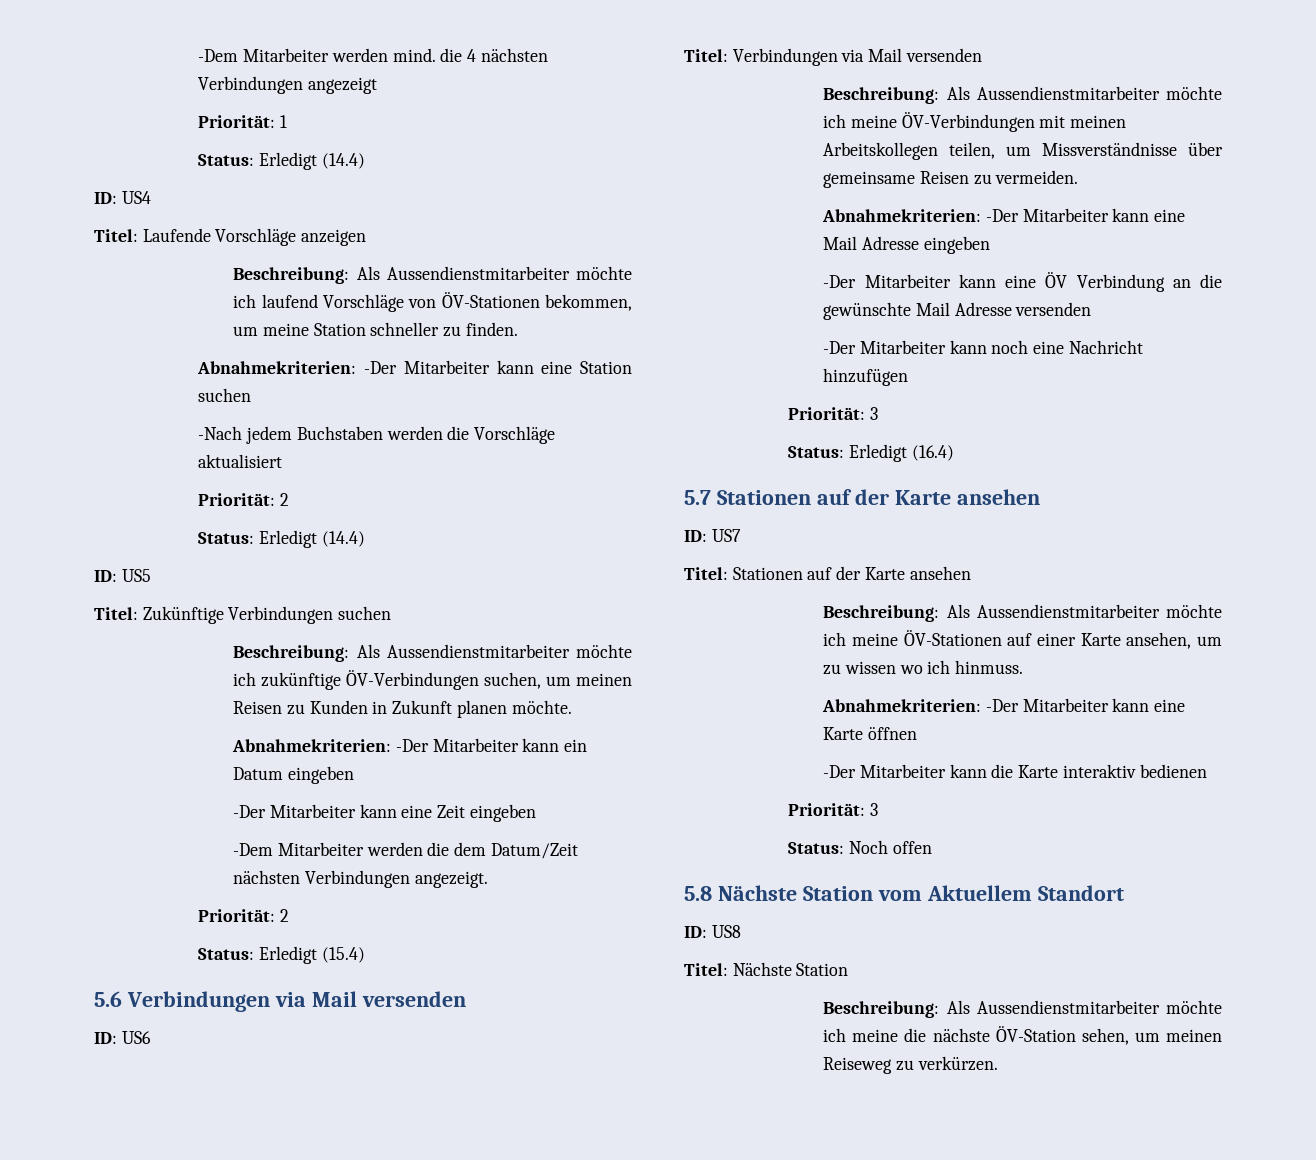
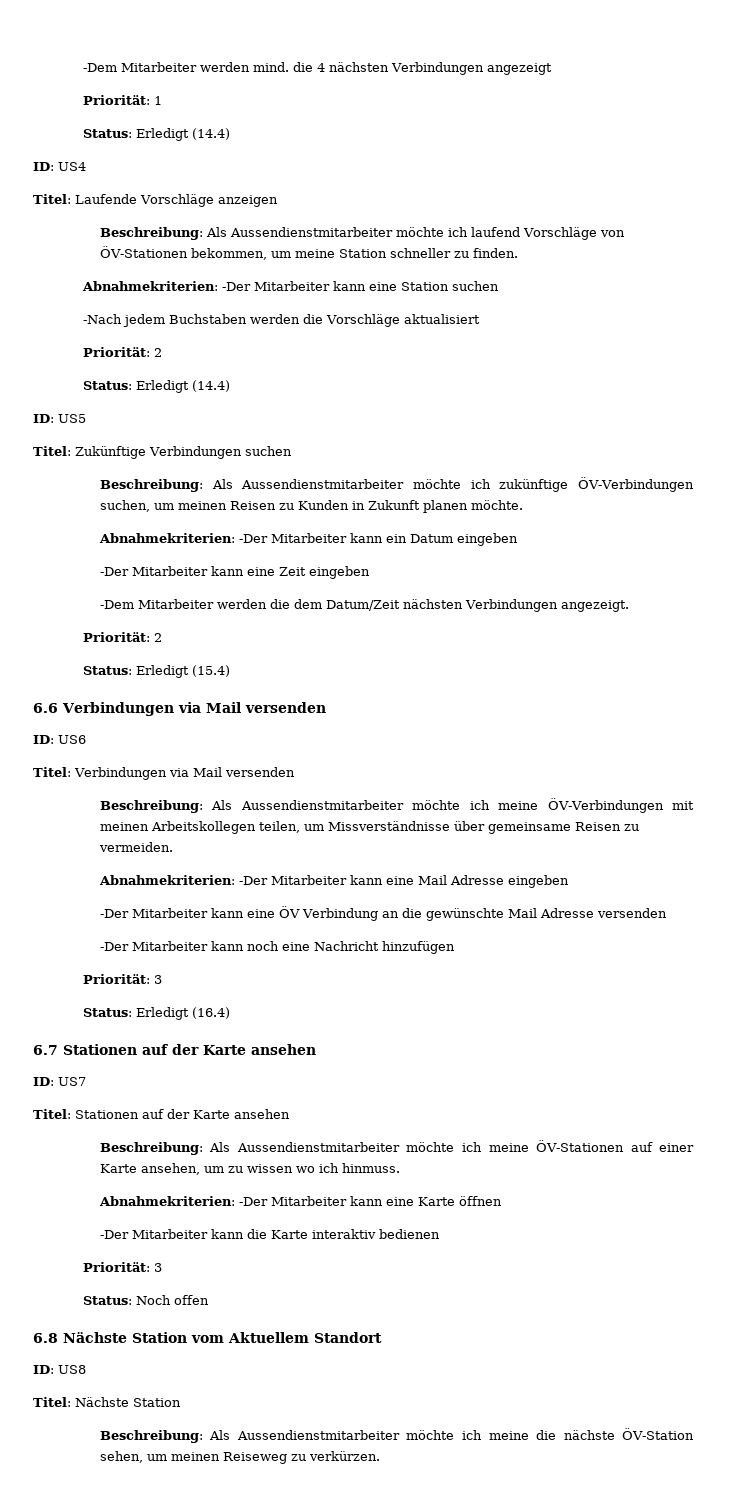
- 5.6 Verbindungen via Mail versenden
+ 6.6 Verbindungen via Mail versenden
- 5.7 Stationen auf der Karte ansehen
+ 6.7 Stationen auf der Karte ansehen
- 5.8 Nächste Station vom Aktuellem Standort
+ 6.8 Nächste Station vom Aktuellem Standort

